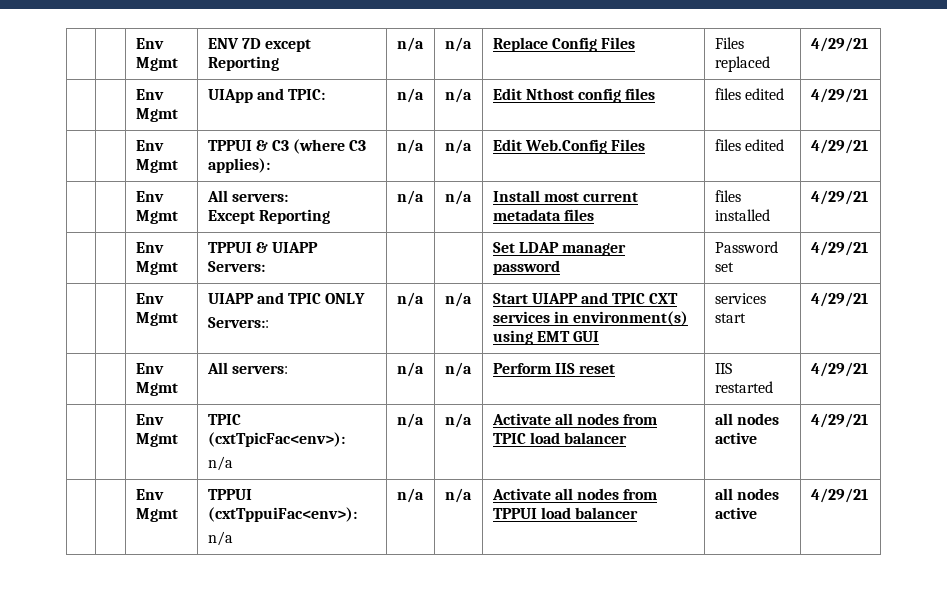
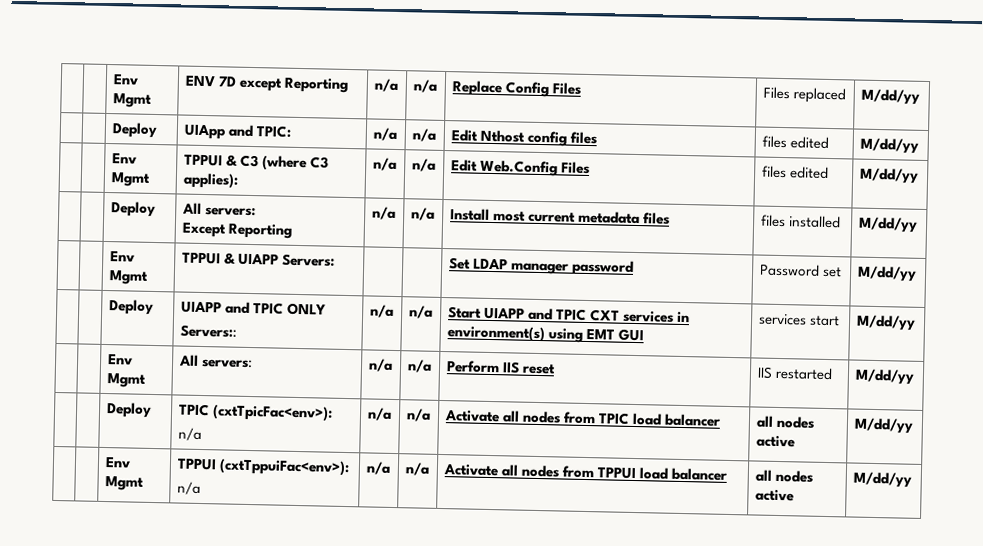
- | | Env Mgmt | ENV 7D except Reporting | n/a | n/a | Replace Config Files | Files replaced | 4/29/21
- | | Env Mgmt | UIApp and TPIC: | n/a | n/a | Edit Nthost config files | files edited | 4/29/21
+ | | Env Mgmt | ENV 7D except Reporting | n/a | n/a | Replace Config Files | Files replaced | M/dd/yy
+ | | Deploy | UIApp and TPIC: | n/a | n/a | Edit Nthost config files | files edited | M/dd/yy
- | | Env Mgmt | TPPUI & C3 (where C3 applies): | n/a | n/a | Edit Web.Config Files | files edited | 4/29/21
- | | Env Mgmt | All servers:
- Except Reporting | n/a | n/a | Install most current metadata files | files installed | 4/29/21
+ | | Env Mgmt | TPPUI & C3 (where C3 applies): | n/a | n/a | Edit Web.Config Files | files edited | M/dd/yy
+ | | Deploy | All servers:
+ Except Reporting | n/a | n/a | Install most current metadata files | files installed | M/dd/yy
- | | Env Mgmt | TPPUI & UIAPP Servers: | | | Set LDAP manager password | Password set | 4/29/21
- | | Env Mgmt | UIAPP and TPIC ONLY
- Servers:: | n/a | n/a | Start UIAPP and TPIC CXT services in environment(s) using EMT GUI | services start | 4/29/21
+ | | Env Mgmt | TPPUI & UIAPP Servers: | | | Set LDAP manager password | Password set | M/dd/yy
+ | | Deploy | UIAPP and TPIC ONLY
+ Servers:: | n/a | n/a | Start UIAPP and TPIC CXT services in environment(s) using EMT GUI | services start | M/dd/yy
- | | Env Mgmt | All servers: | n/a | n/a | Perform IIS reset | IIS restarted | 4/29/21
- | | Env Mgmt | TPIC (cxtTpicFac<env>):
- n/a | n/a | n/a | Activate all nodes from TPIC load balancer | all nodes active | 4/29/21
+ | | Env Mgmt | All servers: | n/a | n/a | Perform IIS reset | IIS restarted | M/dd/yy
+ | | Deploy | TPIC (cxtTpicFac<env>):
+ n/a | n/a | n/a | Activate all nodes from TPIC load balancer | all nodes active | M/dd/yy
  | | Env Mgmt | TPPUI (cxtTppuiFac<env>):
- n/a | n/a | n/a | Activate all nodes from TPPUI load balancer | all nodes active | 4/29/21
+ n/a | n/a | n/a | Activate all nodes from TPPUI load balancer | all nodes active | M/dd/yy

